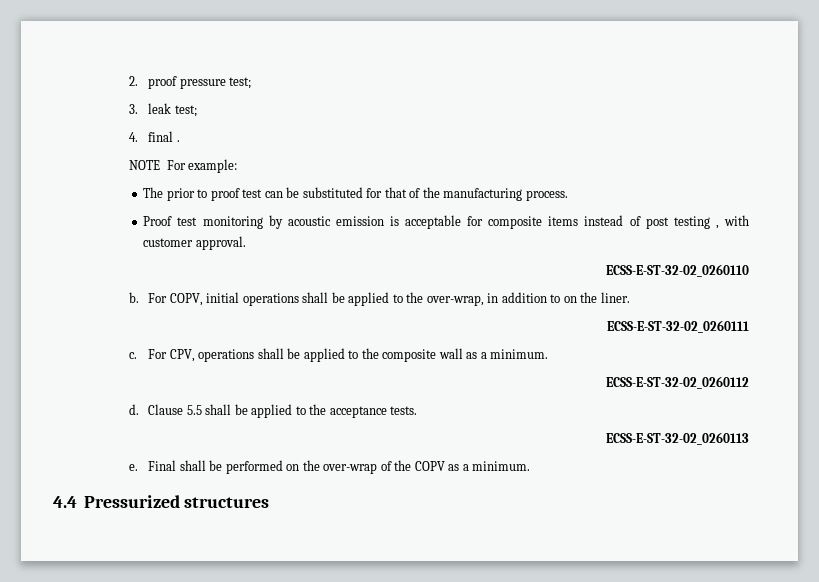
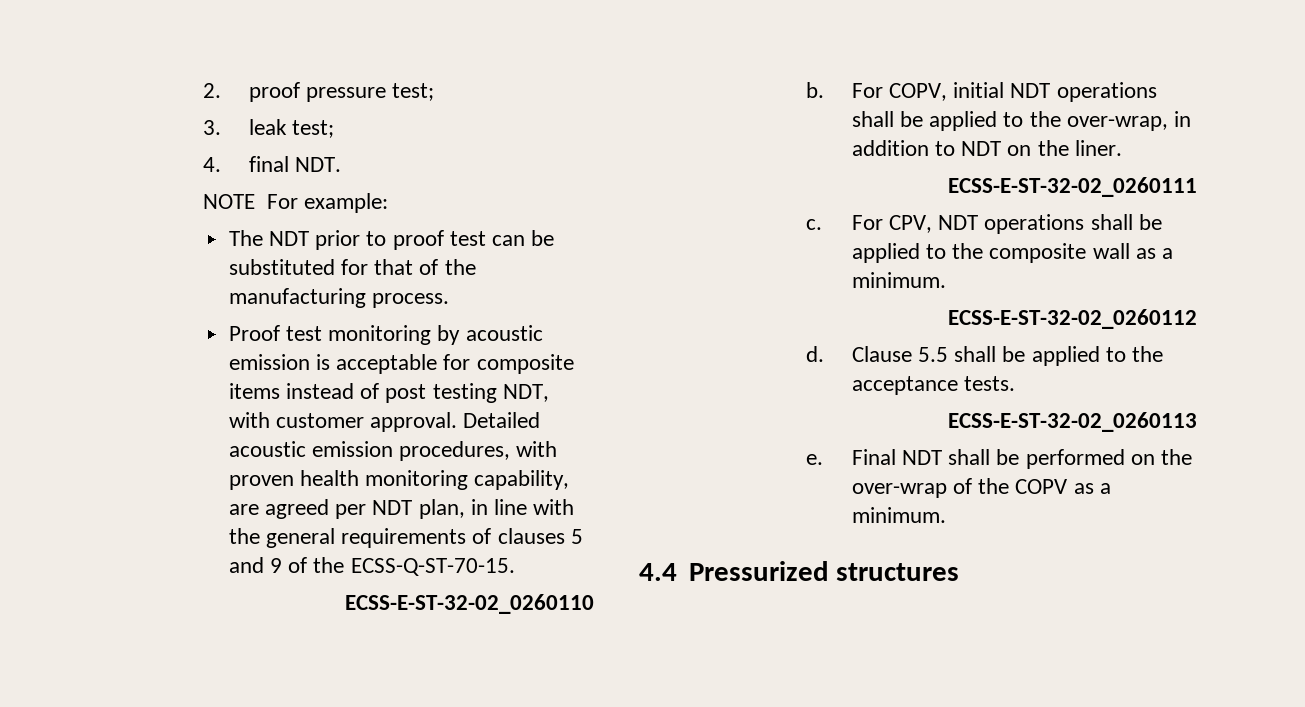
- 4. final .
+ 4. final NDT.
- The prior to proof test can be substituted for that of the manufacturing process.
+ The NDT prior to proof test can be substituted for that of the manufacturing process.
- Proof test monitoring by acoustic emission is acceptable for composite items instead of post testing , with customer approval.
+ Proof test monitoring by acoustic emission is acceptable for composite items instead of post testing NDT, with customer approval. Detailed acoustic emission procedures, with proven health monitoring capability, are agreed per NDT plan, in line with the general requirements of clauses 5 and 9 of the ECSS-Q-ST-70-15.
- For COPV, initial operations shall be applied to the over-wrap, in addition to on the liner.
+ For COPV, initial NDT operations shall be applied to the over-wrap, in addition to NDT on the liner.
- For CPV, operations shall be applied to the composite wall as a minimum.
+ For CPV, NDT operations shall be applied to the composite wall as a minimum.
- Final shall be performed on the over-wrap of the COPV as a minimum.
+ Final NDT shall be performed on the over-wrap of the COPV as a minimum.

